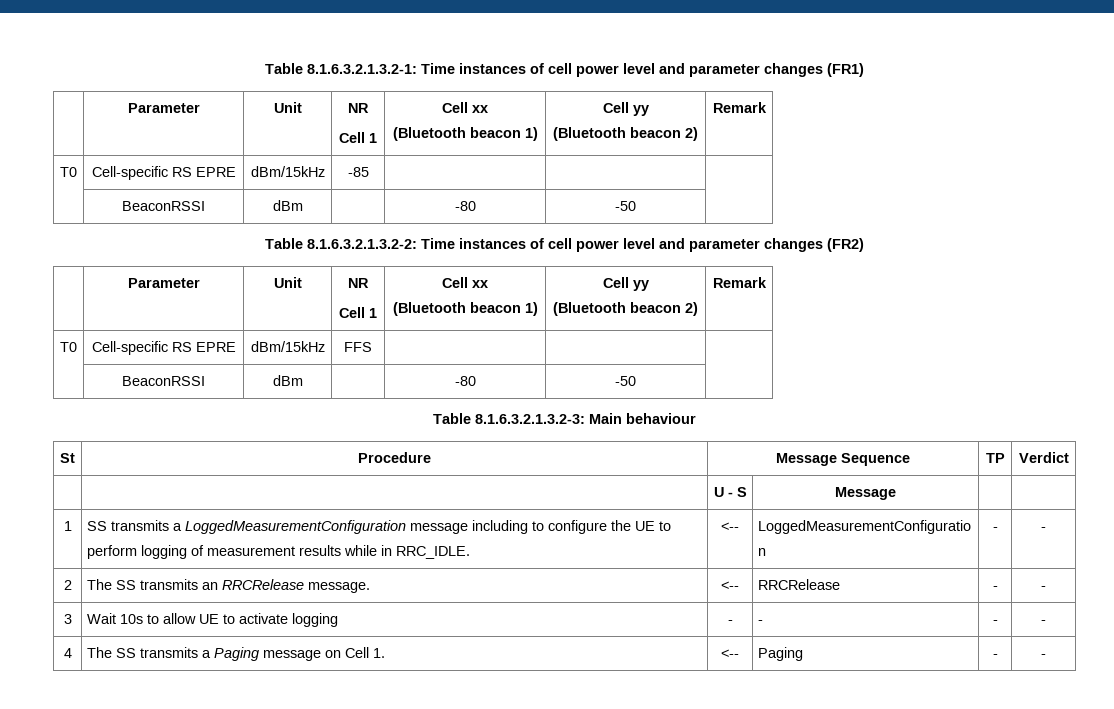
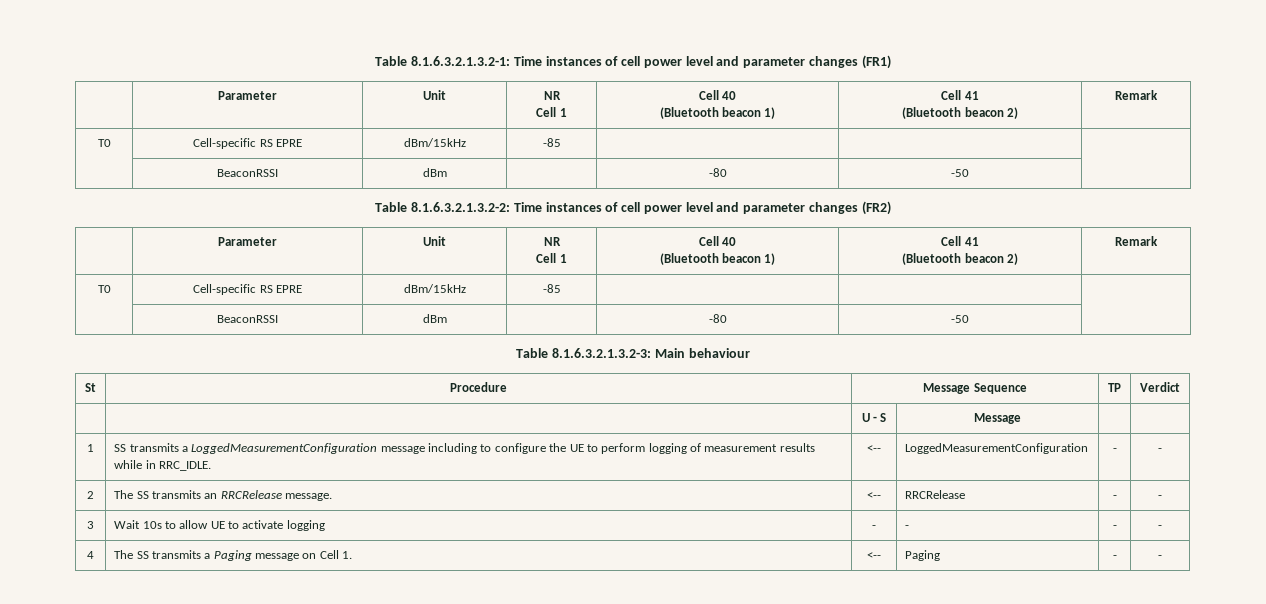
  Table 8.1.6.3.2.1.3.2-1: Time instances of cell power level and parameter changes (FR1)
  | Parameter | Unit | NR
- Cell 1 | Cell xx
- (Bluetooth beacon 1) | Cell yy
+ Cell 1 | Cell 40
+ (Bluetooth beacon 1) | Cell 41
  Table 8.1.6.3.2.1.3.2-2: Time instances of cell power level and parameter changes (FR2)
  | Parameter | Unit | NR
- Cell 1 | Cell xx
- (Bluetooth beacon 1) | Cell yy
+ Cell 1 | Cell 40
+ (Bluetooth beacon 1) | Cell 41
  (Bluetooth beacon 2) | Remark
- T0 | Cell-specific RS EPRE | dBm/15kHz | FFS | | |
+ T0 | Cell-specific RS EPRE | dBm/15kHz | -85 | | |

